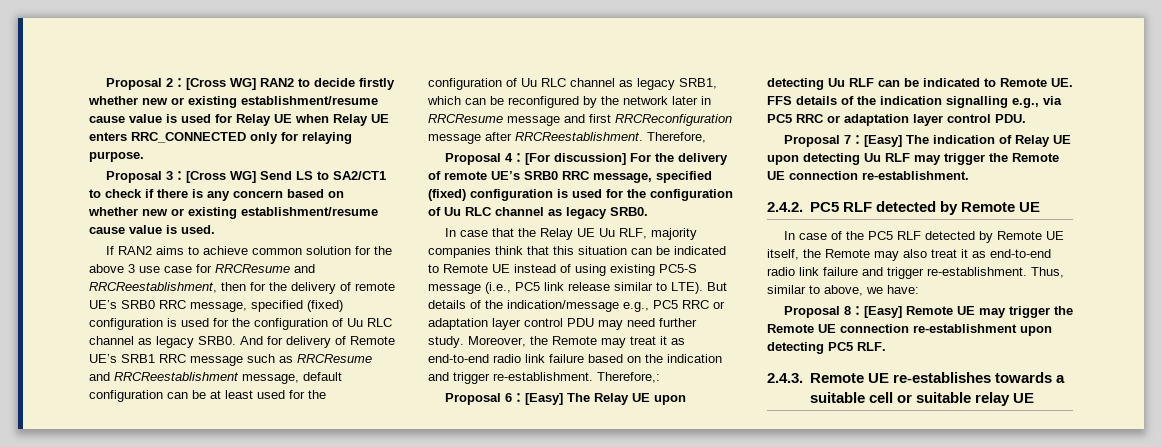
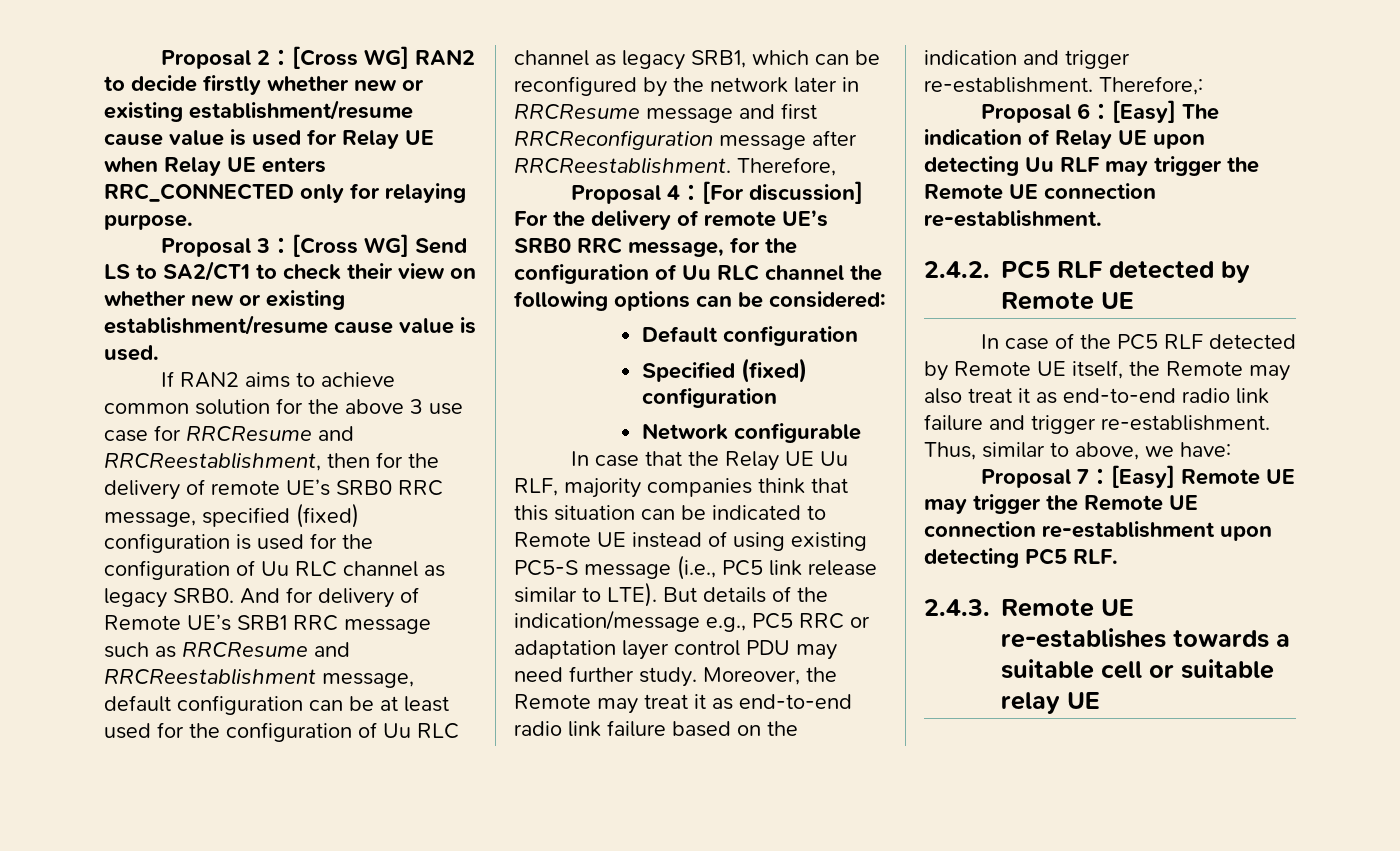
- Proposal 3：[Cross WG] Send LS to SA2/CT1 to check if there is any concern based on whether new or existing establishment/resume cause value is used.
+ Proposal 3：[Cross WG] Send LS to SA2/CT1 to check their view on whether new or existing establishment/resume cause value is used.
- Proposal 4：[For discussion] For the delivery of remote UE’s SRB0 RRC message, specified (fixed) configuration is used for the configuration of Uu RLC channel as legacy SRB0.
+ Proposal 4：[For discussion] For the delivery of remote UE’s SRB0 RRC message, for the configuration of Uu RLC channel the following options can be considered:
+ Default configuration
+ Specified (fixed) configuration
+ Network configurable
- Proposal 6：[Easy] The Relay UE upon detecting Uu RLF can be indicated to Remote UE. FFS details of the indication signalling e.g., via PC5 RRC or adaptation layer control PDU.
- Proposal 7：[Easy] The indication of Relay UE upon detecting Uu RLF may trigger the Remote UE connection re-establishment.
+ Proposal 6：[Easy] The indication of Relay UE upon detecting Uu RLF may trigger the Remote UE connection re-establishment.
- Proposal 8：[Easy] Remote UE may trigger the Remote UE connection re-establishment upon detecting PC5 RLF.
+ Proposal 7：[Easy] Remote UE may trigger the Remote UE connection re-establishment upon detecting PC5 RLF.

